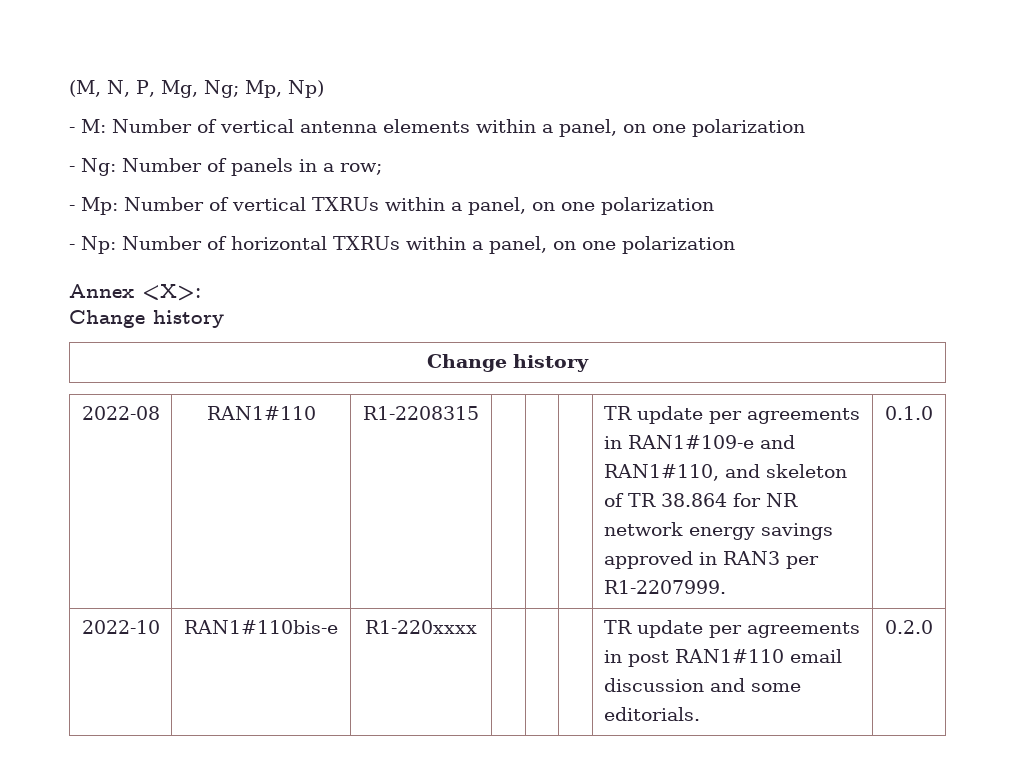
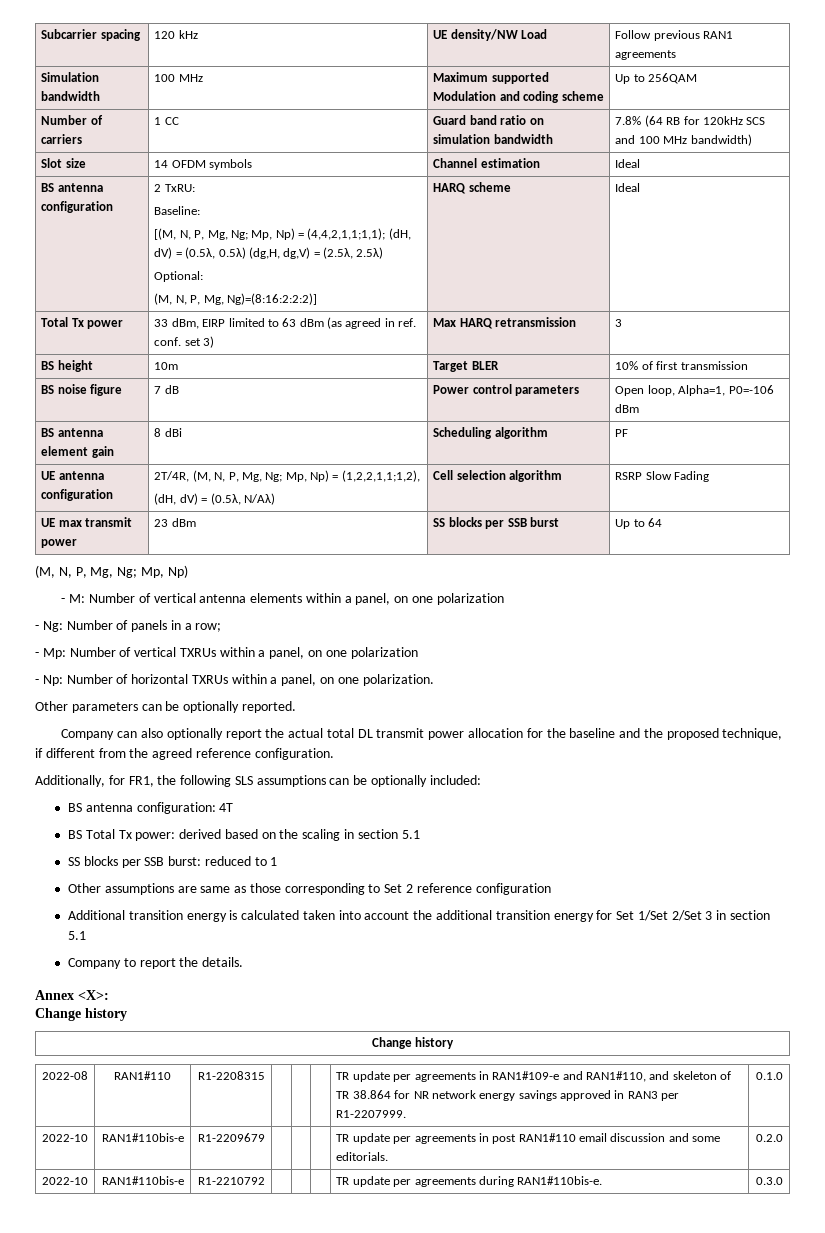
+ Subcarrier spacing | 120 kHz | UE density/NW Load | Follow previous RAN1 agreements
+ Simulation bandwidth | 100 MHz | Maximum supported Modulation and coding scheme | Up to 256QAM
+ Number of carriers | 1 CC | Guard band ratio on simulation bandwidth | 7.8% (64 RB for 120kHz SCS and 100 MHz bandwidth)
+ Slot size | 14 OFDM symbols | Channel estimation | Ideal
+ BS antenna configuration | 2 TxRU:
+ Baseline:
+ [(M, N, P, Mg, Ng; Mp, Np) = (4,4,2,1,1;1,1); (dH, dV) = (0.5λ, 0.5λ) (dg,H, dg,V) = (2.5λ, 2.5λ)
+ Optional:
+ (M, N, P, Mg, Ng)=(8:16:2:2:2)] | HARQ scheme | Ideal
+ Total Tx power | 33 dBm, EIRP limited to 63 dBm (as agreed in ref. conf. set 3) | Max HARQ retransmission | 3
+ BS height | 10m | Target BLER | 10% of first transmission
+ BS noise figure | 7 dB | Power control parameters | Open loop, Alpha=1, P0=-106 dBm
+ BS antenna element gain | 8 dBi | Scheduling algorithm | PF
+ UE antenna configuration | 2T/4R, (M, N, P, Mg, Ng; Mp, Np) = (1,2,2,1,1;1,2),
+ (dH, dV) = (0.5λ, N/Aλ) | Cell selection algorithm | RSRP Slow Fading
+ UE max transmit power | 23 dBm | SS blocks per SSB burst | Up to 64
- - Np: Number of horizontal TXRUs within a panel, on one polarization
+ - Np: Number of horizontal TXRUs within a panel, on one polarization.
+ Other parameters can be optionally reported.
+ Company can also optionally report the actual total DL transmit power allocation for the baseline and the proposed technique, if different from the agreed reference configuration.
+ Additionally, for FR1, the following SLS assumptions can be optionally included:
+ BS antenna configuration: 4T
+ BS Total Tx power: derived based on the scaling in section 5.1
+ SS blocks per SSB burst: reduced to 1
+ Other assumptions are same as those corresponding to Set 2 reference configuration
+ Additional transition energy is calculated taken into account the additional transition energy for Set 1/Set 2/Set 3 in section 5.1
+ Company to report the details.
- 2022-10 | RAN1#110bis-e | R1-220xxxx | | | | TR update per agreements in post RAN1#110 email discussion and some editorials. | 0.2.0
+ 2022-10 | RAN1#110bis-e | R1-2209679 | | | | TR update per agreements in post RAN1#110 email discussion and some editorials. | 0.2.0
+ 2022-10 | RAN1#110bis-e | R1-2210792 | | | | TR update per agreements during RAN1#110bis-e. | 0.3.0

